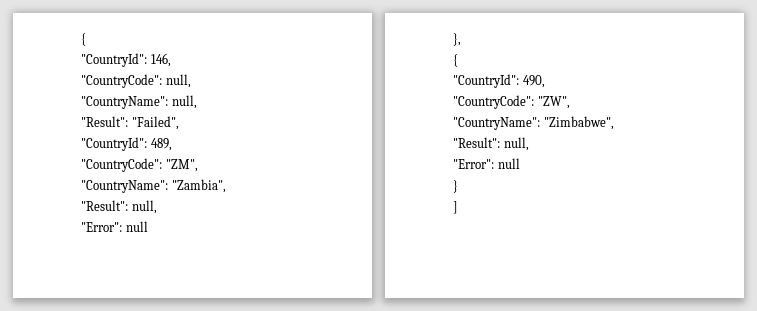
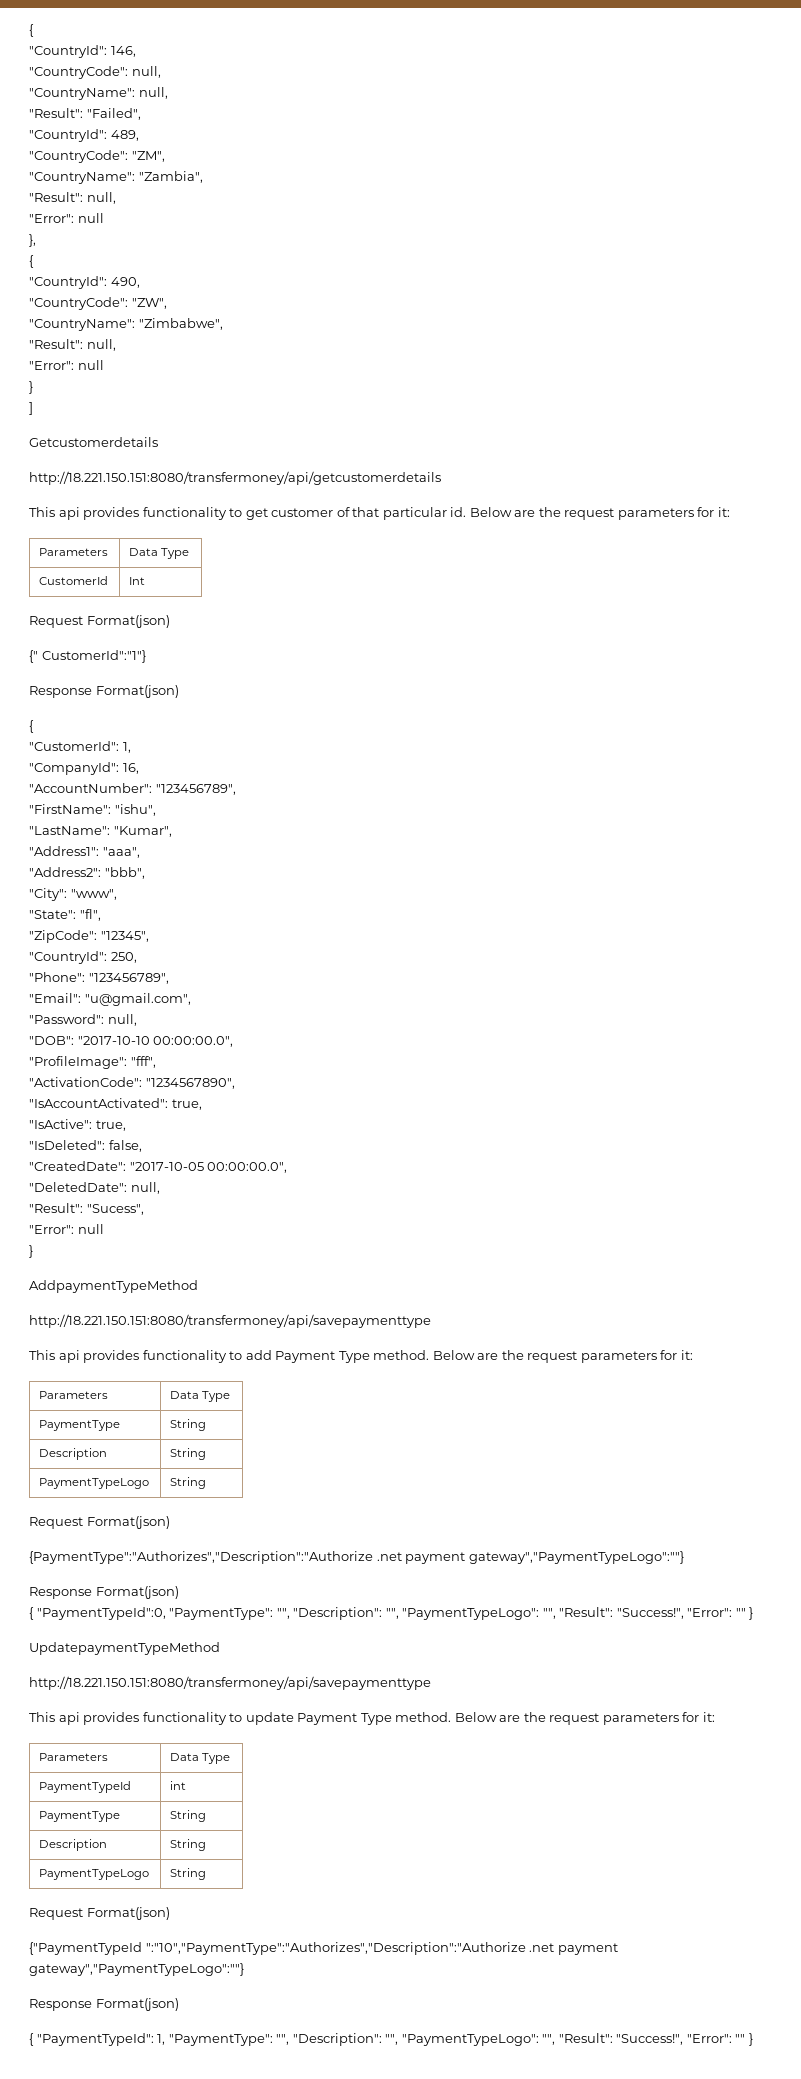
+ Getcustomerdetails
+ http://18.221.150.151:8080/transfermoney/api/getcustomerdetails
+ This api provides functionality to get customer of that particular id. Below are the request parameters for it:
+ Parameters | Data Type
+ CustomerId | Int
+ Request Format(json)
+ {" CustomerId":"1"}
+ Response Format(json)
+ {
+ "CustomerId": 1,
+ "CompanyId": 16,
+ "AccountNumber": "123456789",
+ "FirstName": "ishu",
+ "LastName": "Kumar",
+ "Address1": "aaa",
+ "Address2": "bbb",
+ "City": "www",
+ "State": "fl",
+ "ZipCode": "12345",
+ "CountryId": 250,
+ "Phone": "123456789",
+ "Email": "u@gmail.com",
+ "Password": null,
+ "DOB": "2017-10-10 00:00:00.0",
+ "ProfileImage": "fff",
+ "ActivationCode": "1234567890",
+ "IsAccountActivated": true,
+ "IsActive": true,
+ "IsDeleted": false,
+ "CreatedDate": "2017-10-05 00:00:00.0",
+ "DeletedDate": null,
+ "Result": "Sucess",
+ "Error": null
+ }
+ AddpaymentTypeMethod
+ http://18.221.150.151:8080/transfermoney/api/savepaymenttype
+ This api provides functionality to add Payment Type method. Below are the request parameters for it:
+ Parameters | Data Type
+ PaymentType | String
+ Description | String
+ PaymentTypeLogo | String
+ Request Format(json)
+ {PaymentType":"Authorizes","Description":"Authorize .net payment gateway","PaymentTypeLogo":""}
+ Response Format(json)
+ { "PaymentTypeId":0, "PaymentType": "", "Description": "", "PaymentTypeLogo": "", "Result": "Success!", "Error": "" }
+ UpdatepaymentTypeMethod
+ http://18.221.150.151:8080/transfermoney/api/savepaymenttype
+ This api provides functionality to update Payment Type method. Below are the request parameters for it:
+ Parameters | Data Type
+ PaymentTypeId | int
+ PaymentType | String
+ Description | String
+ PaymentTypeLogo | String
+ Request Format(json)
+ {"PaymentTypeId ":"10","PaymentType":"Authorizes","Description":"Authorize .net payment gateway","PaymentTypeLogo":""}
+ Response Format(json)
+ { "PaymentTypeId": 1, "PaymentType": "", "Description": "", "PaymentTypeLogo": "", "Result": "Success!", "Error": "" }

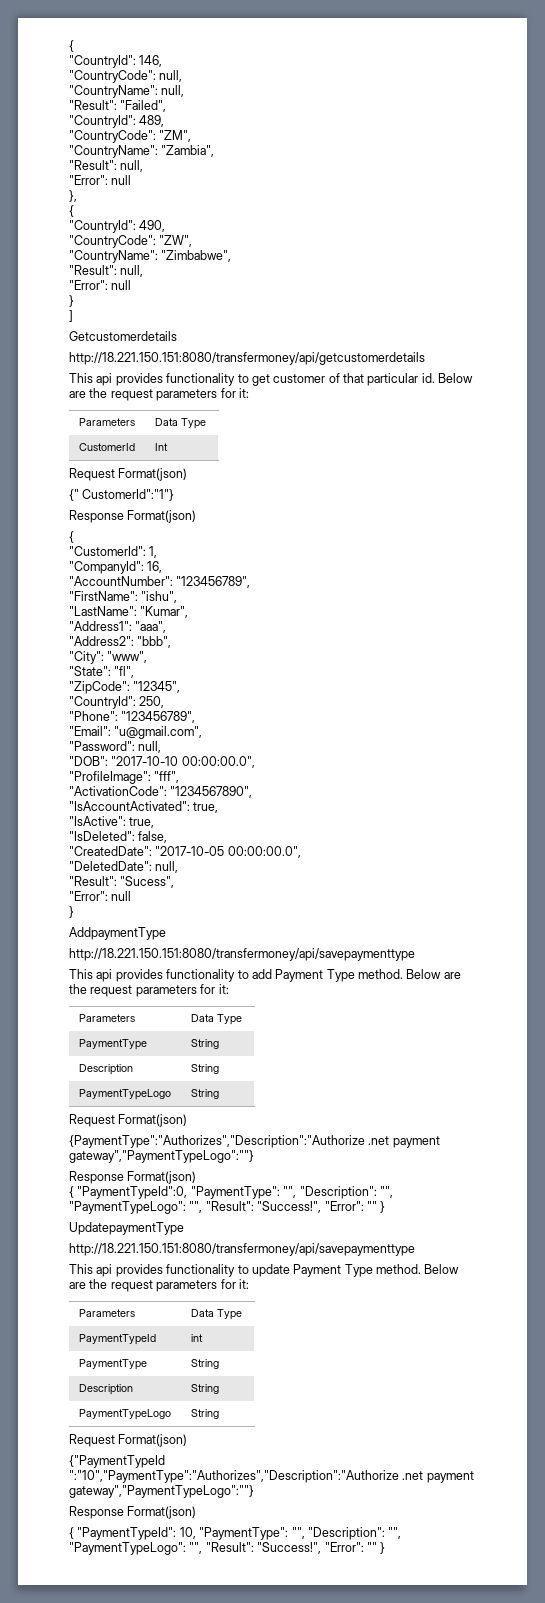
- AddpaymentTypeMethod
+ AddpaymentType
- UpdatepaymentTypeMethod
+ UpdatepaymentType
- { "PaymentTypeId": 1, "PaymentType": "", "Description": "", "PaymentTypeLogo": "", "Result": "Success!", "Error": "" }
+ { "PaymentTypeId": 10, "PaymentType": "", "Description": "", "PaymentTypeLogo": "", "Result": "Success!", "Error": "" }

